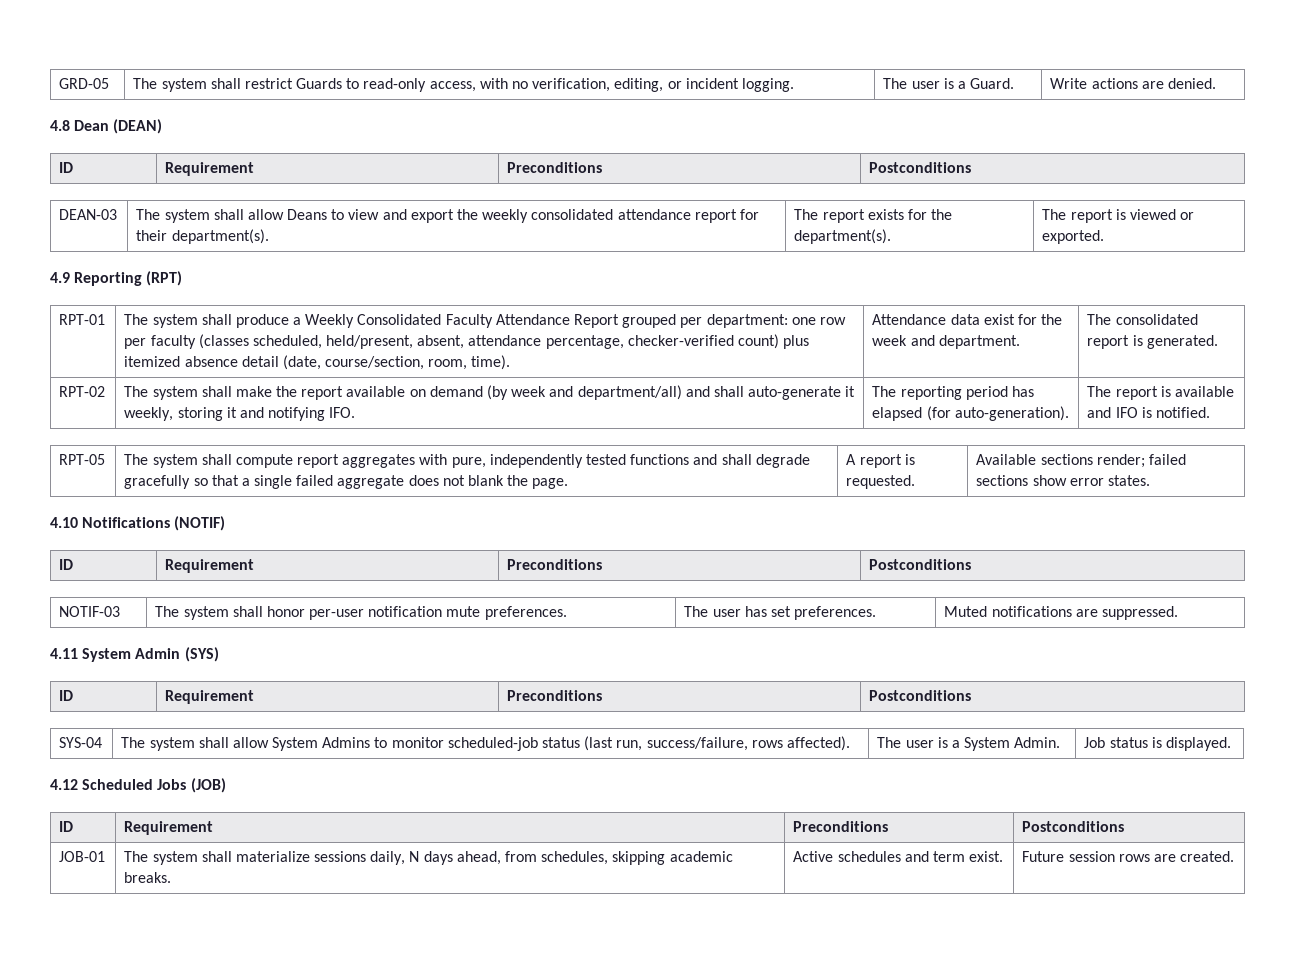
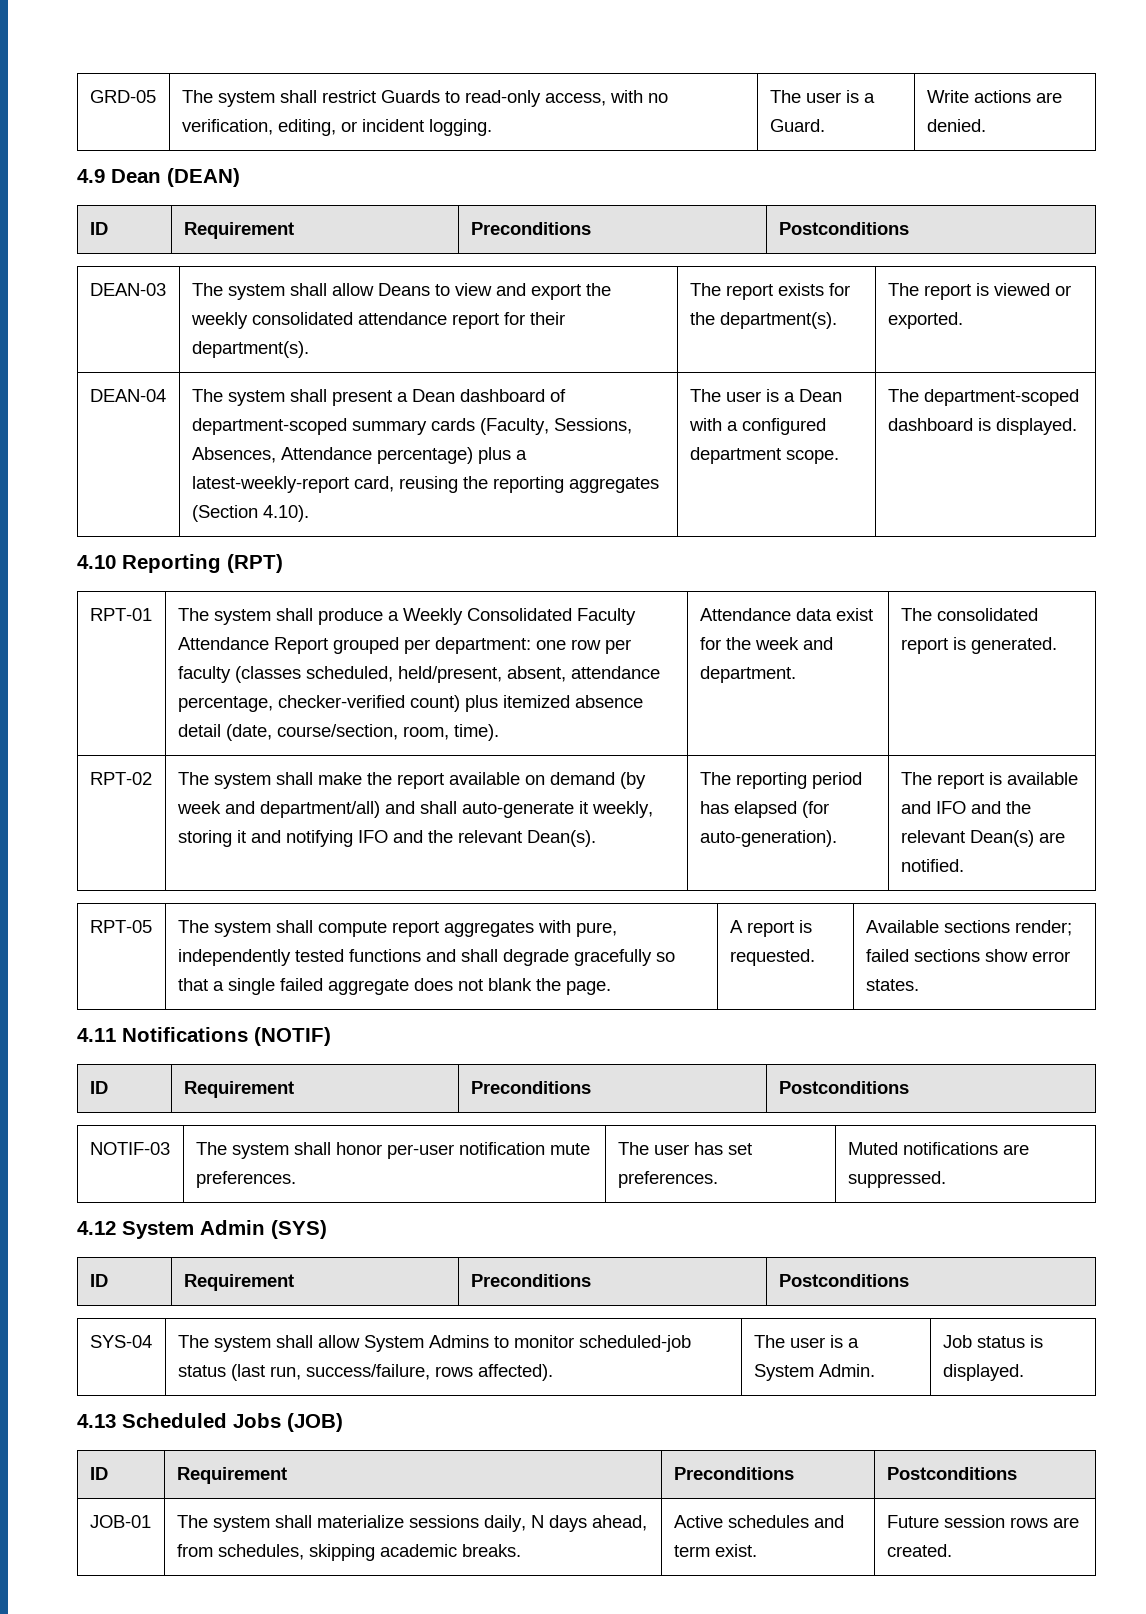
- 4.8 Dean (DEAN)
+ 4.9 Dean (DEAN)
- 4.9 Reporting (RPT)
+ DEAN-04 | The system shall present a Dean dashboard of department-scoped summary cards (Faculty, Sessions, Absences, Attendance percentage) plus a latest-weekly-report card, reusing the reporting aggregates (Section 4.10). | The user is a Dean with a configured department scope. | The department-scoped dashboard is displayed.
+ 4.10 Reporting (RPT)
- The system shall make the report available on demand (by week and department/all) and shall auto-generate it weekly, storing it and notifying IFO.
+ The system shall make the report available on demand (by week and department/all) and shall auto-generate it weekly, storing it and notifying IFO and the relevant Dean(s).
- The report is available and IFO is notified.
+ The report is available and IFO and the relevant Dean(s) are notified.
- 4.10 Notifications (NOTIF)
+ 4.11 Notifications (NOTIF)
- 4.11 System Admin (SYS)
+ 4.12 System Admin (SYS)
- 4.12 Scheduled Jobs (JOB)
+ 4.13 Scheduled Jobs (JOB)

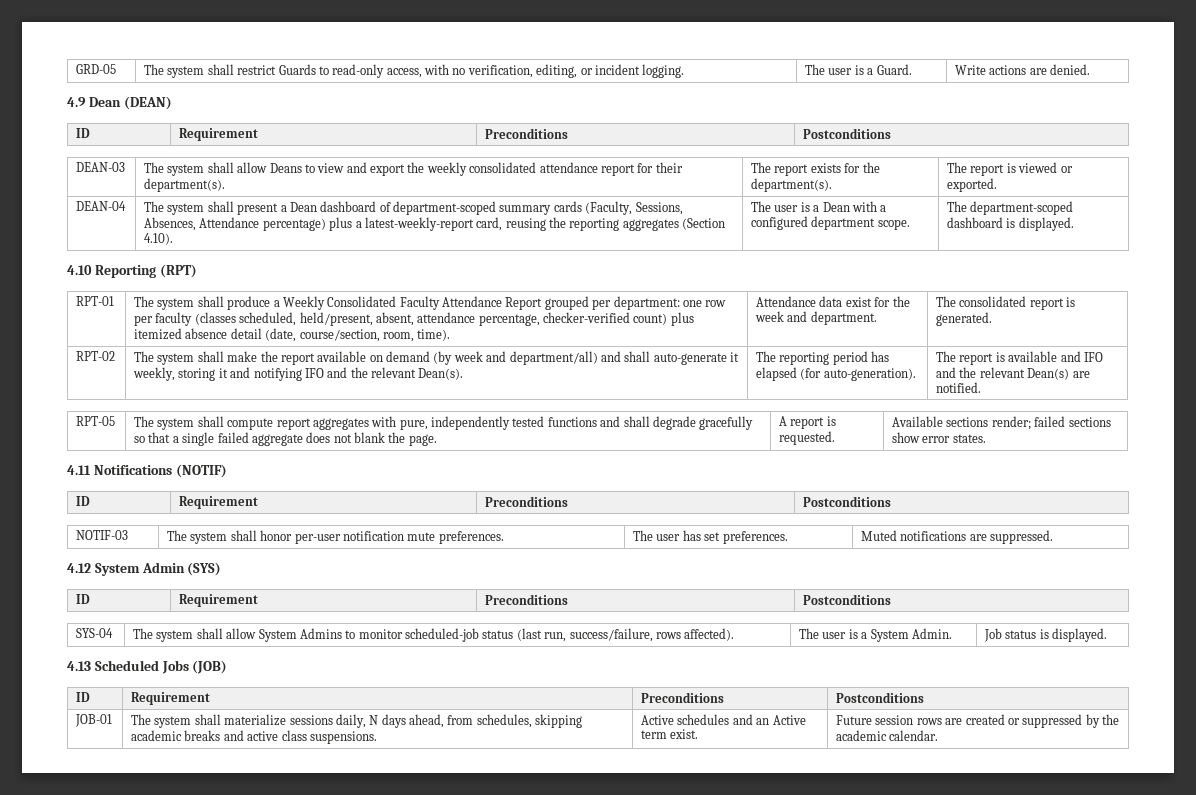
- JOB-01 | The system shall materialize sessions daily, N days ahead, from schedules, skipping academic breaks. | Active schedules and term exist. | Future session rows are created.
+ JOB-01 | The system shall materialize sessions daily, N days ahead, from schedules, skipping academic breaks and active class suspensions. | Active schedules and an Active term exist. | Future session rows are created or suppressed by the academic calendar.

